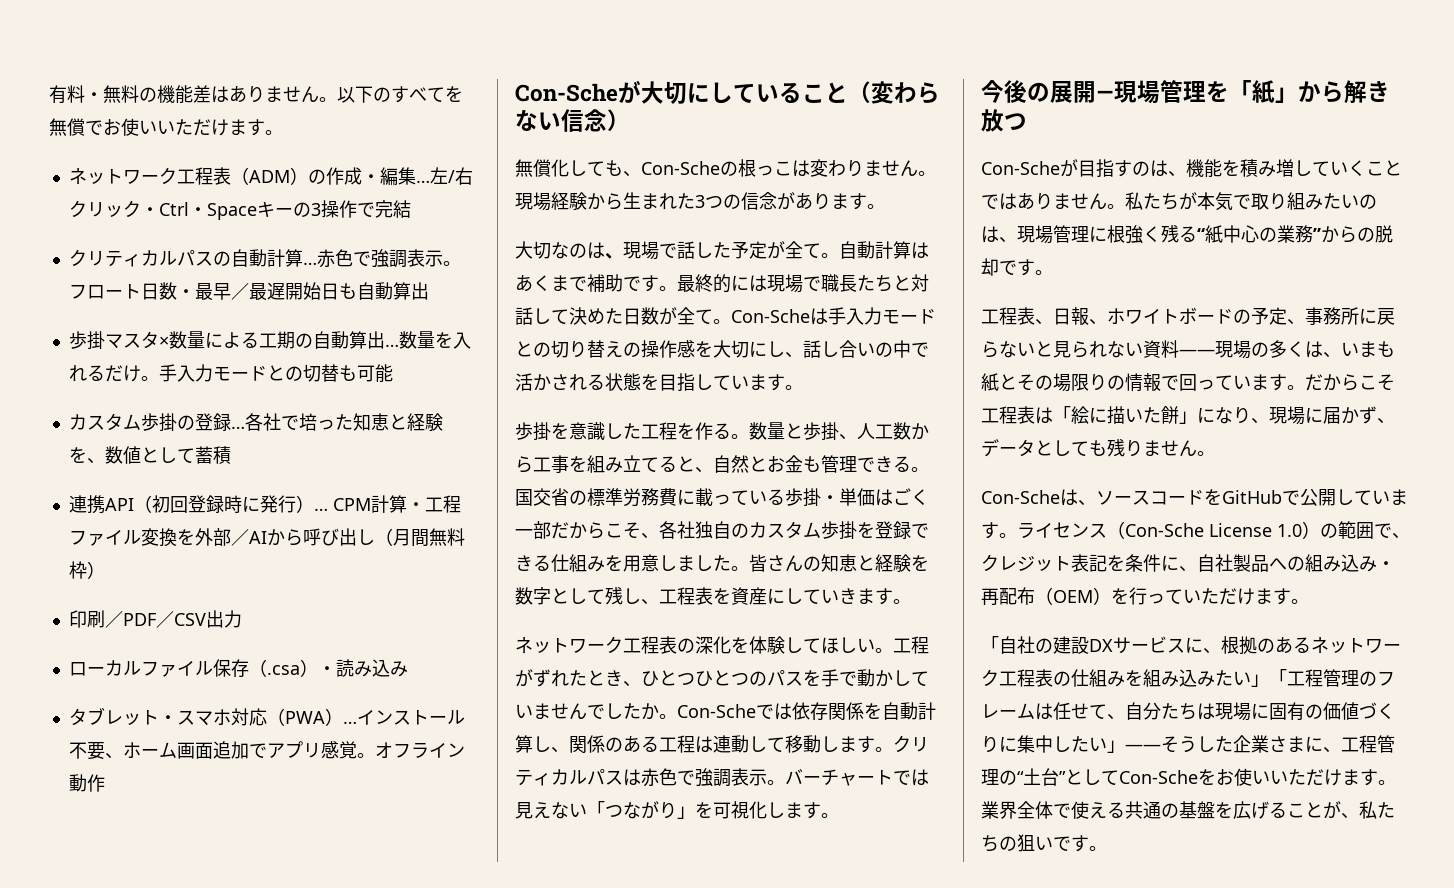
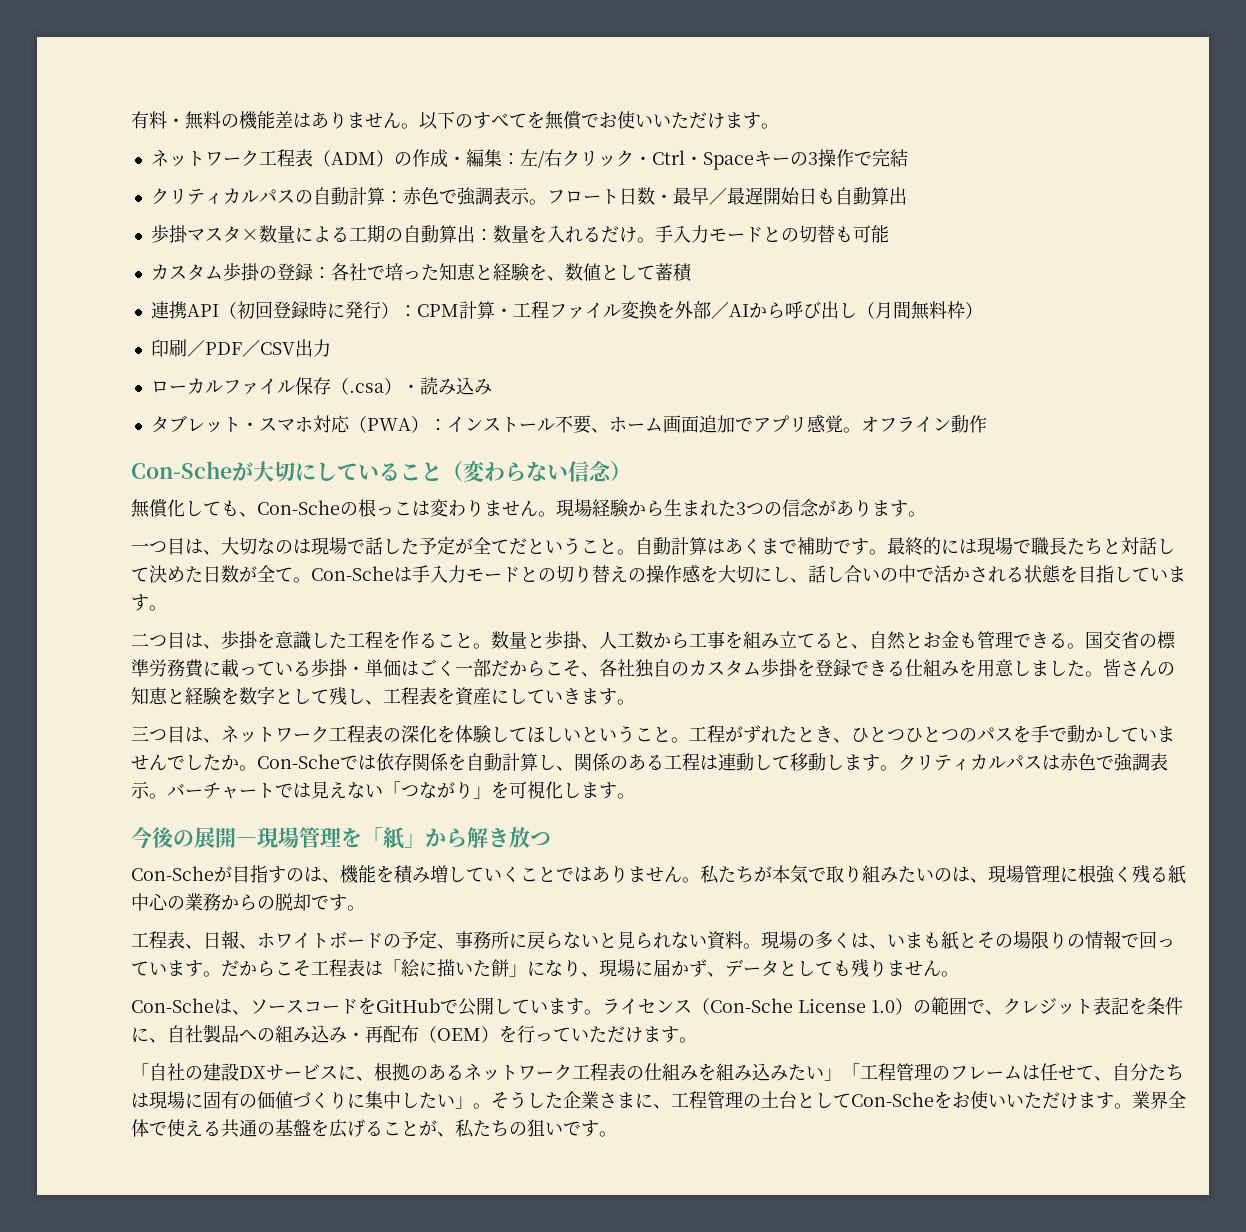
- ネットワーク工程表（ADM）の作成・編集…左/右クリック・Ctrl・Spaceキーの3操作で完結
+ ネットワーク工程表（ADM）の作成・編集：左/右クリック・Ctrl・Spaceキーの3操作で完結
- クリティカルパスの自動計算…赤色で強調表示。
+ クリティカルパスの自動計算：赤色で強調表示。
- 歩掛マスタ×数量による工期の自動算出…数量を入れるだけ。
+ 歩掛マスタ×数量による工期の自動算出：数量を入れるだけ。
- カスタム歩掛の登録…各社で培った知恵と経験を、数値として蓄積
+ カスタム歩掛の登録：各社で培った知恵と経験を、数値として蓄積
- 連携API（初回登録時に発行）… CPM計算・工程ファイル変換を外部／AIから呼び出し（月間無料枠）
+ 連携API（初回登録時に発行）：CPM計算・工程ファイル変換を外部／AIから呼び出し（月間無料枠）
- タブレット・スマホ対応（PWA）…インストール不要、ホーム画面追加でアプリ感覚。
+ タブレット・スマホ対応（PWA）：インストール不要、ホーム画面追加でアプリ感覚。
- 大切なのは、現場で話した予定が全て。
+ 一つ目は、大切なのは現場で話した予定が全てだということ。
- 歩掛を意識した工程を作る。
+ 二つ目は、歩掛を意識した工程を作ること。
- ネットワーク工程表の深化を体験してほしい。
+ 三つ目は、ネットワーク工程表の深化を体験してほしいということ。
- 私たちが本気で取り組みたいのは、現場管理に根強く残る“紙中心の業務”からの脱却です。
+ 私たちが本気で取り組みたいのは、現場管理に根強く残る紙中心の業務からの脱却です。
- 工程表、日報、ホワイトボードの予定、事務所に戻らないと見られない資料——現場の多くは、いまも紙とその場限りの情報で回っています。
+ 工程表、日報、ホワイトボードの予定、事務所に戻らないと見られない資料。現場の多くは、いまも紙とその場限りの情報で回っています。
- 「自社の建設DXサービスに、根拠のあるネットワーク工程表の仕組みを組み込みたい」「工程管理のフレームは任せて、自分たちは現場に固有の価値づくりに集中したい」——そうした企業さまに、工程管理の“土台”としてCon-Scheをお使いいただけます。
+ 「自社の建設DXサービスに、根拠のあるネットワーク工程表の仕組みを組み込みたい」「工程管理のフレームは任せて、自分たちは現場に固有の価値づくりに集中したい」。そうした企業さまに、工程管理の土台としてCon-Scheをお使いいただけます。

